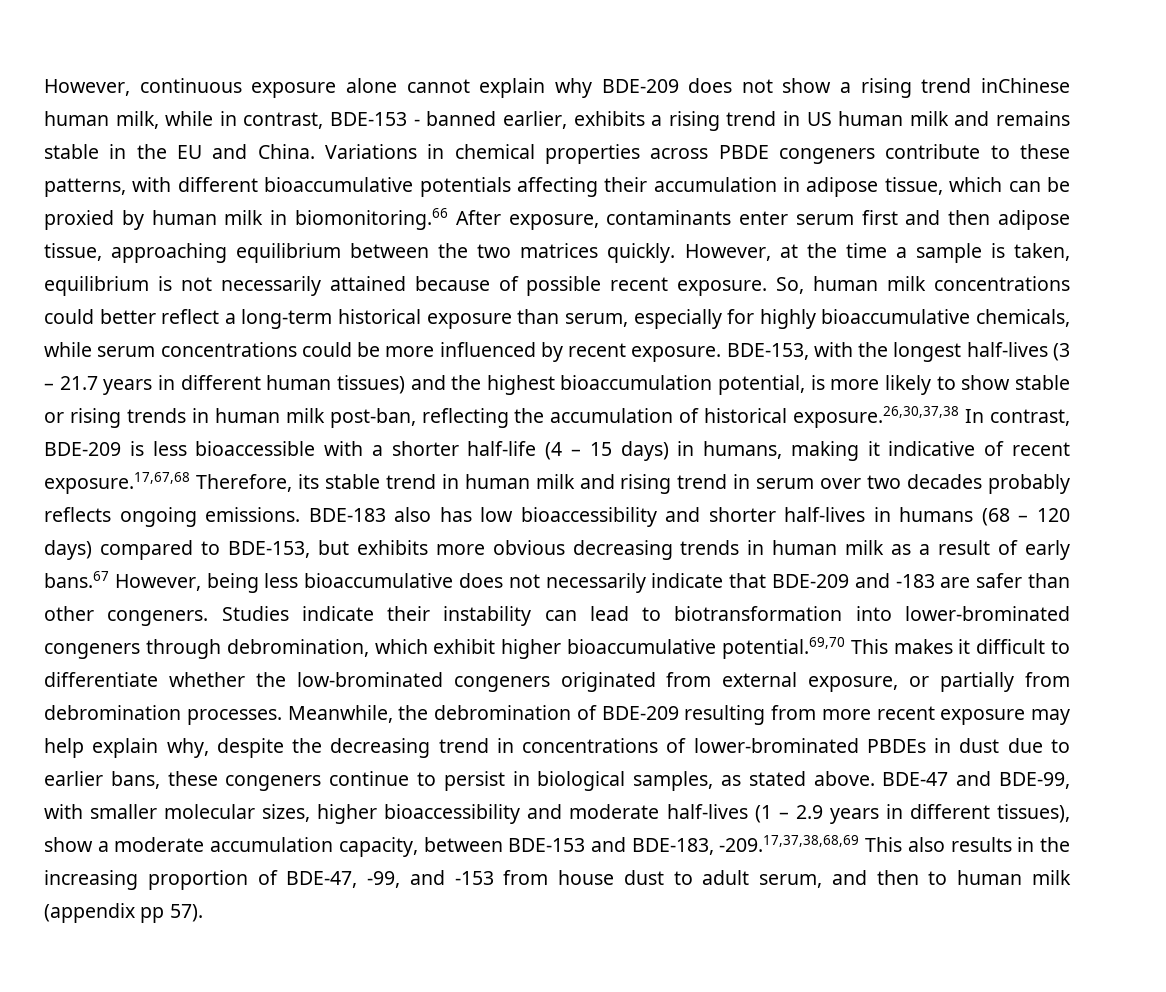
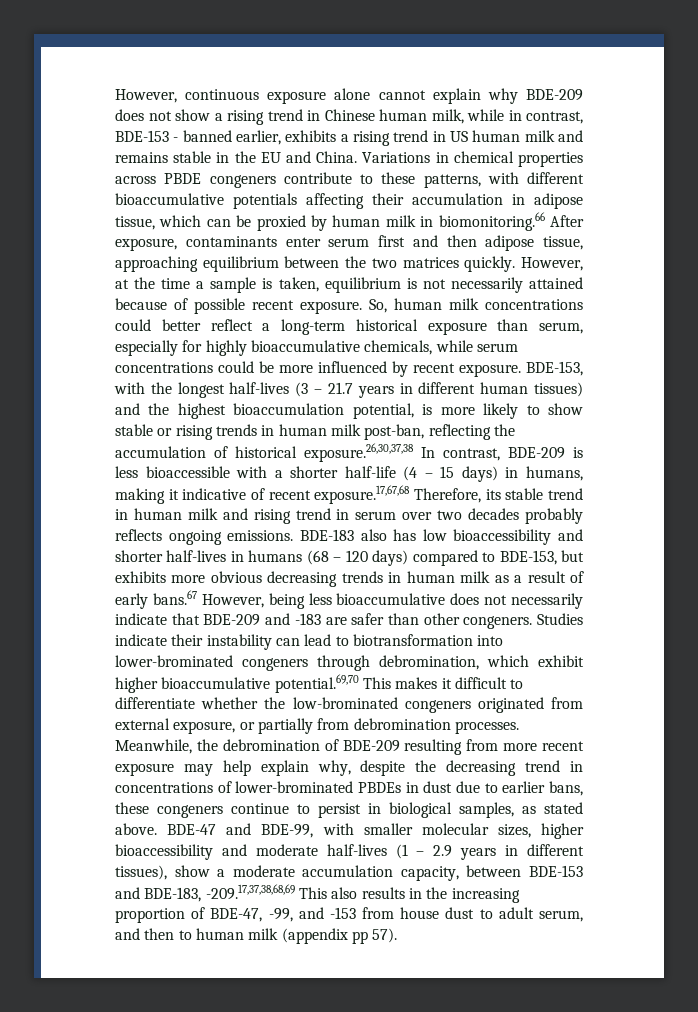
- However, continuous exposure alone cannot explain why BDE-209 does not show a rising trend inChinese human milk, while in contrast, BDE-153 - banned earlier, exhibits a rising trend in US human milk and remains stable in the EU and China.
+ However, continuous exposure alone cannot explain why BDE-209 does not show a rising trend in Chinese human milk, while in contrast, BDE-153 - banned earlier, exhibits a rising trend in US human milk and remains stable in the EU and China.

